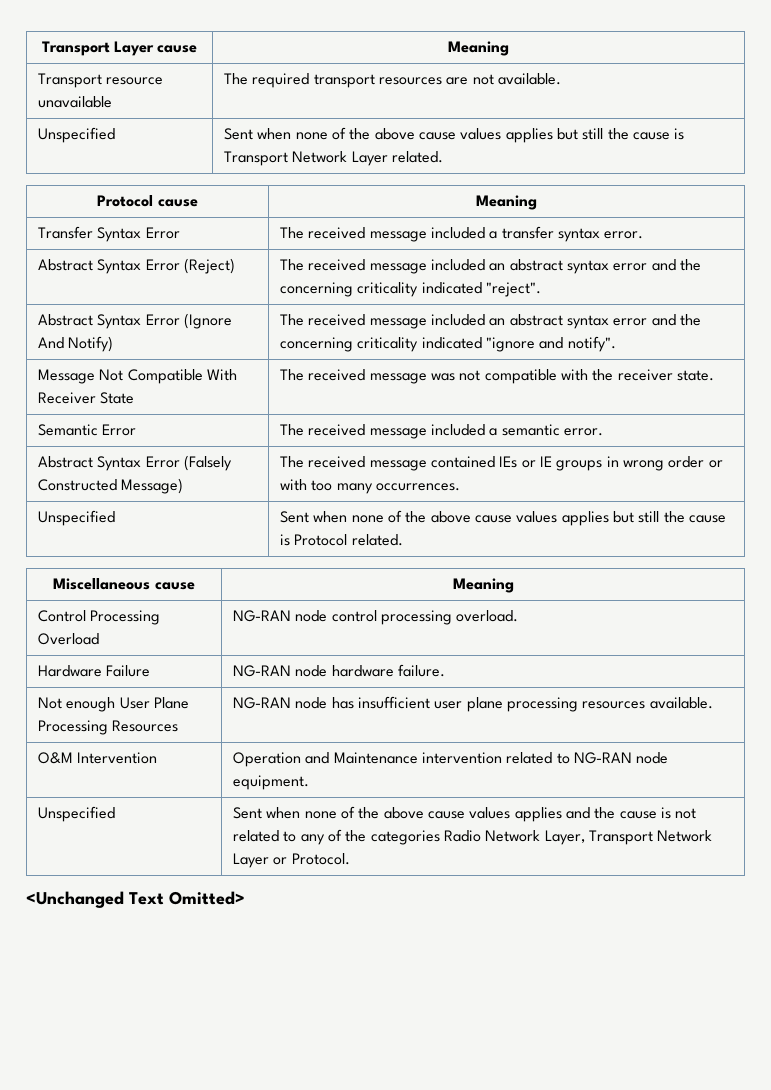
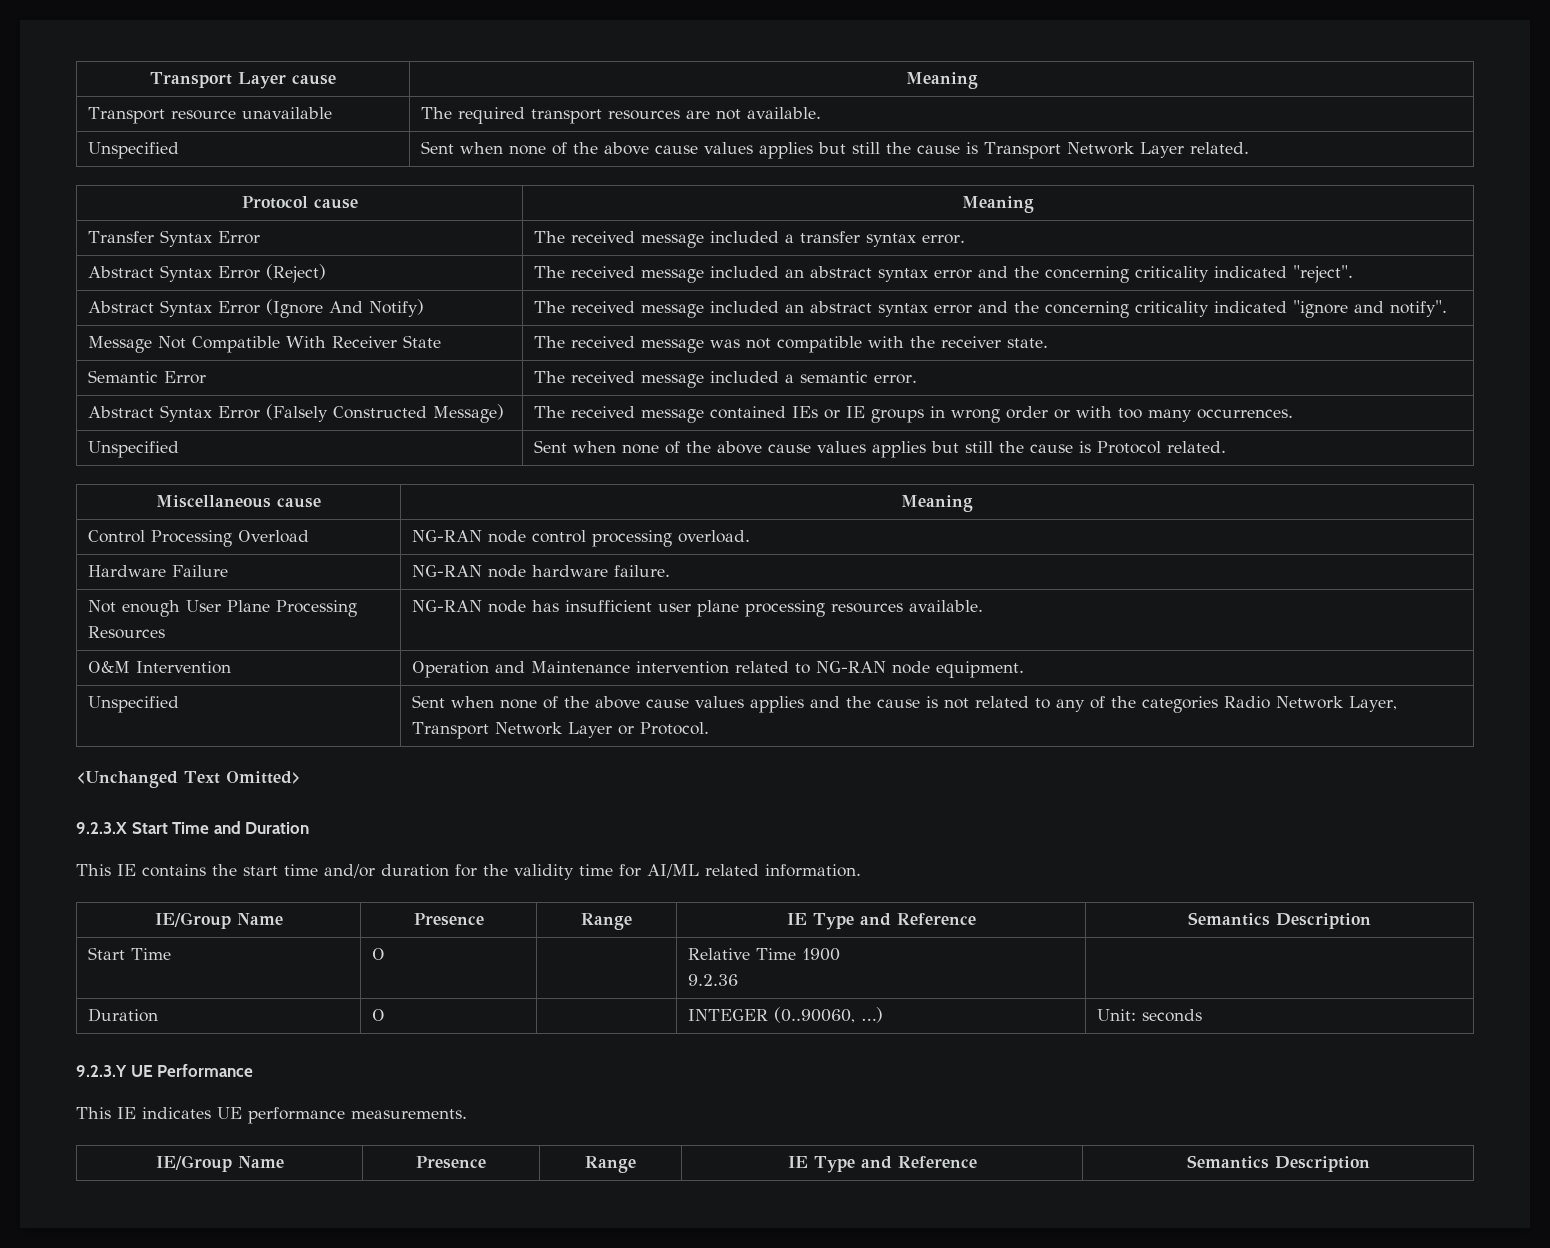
+ 9.2.3.X Start Time and Duration
+ This IE contains the start time and/or duration for the validity time for AI/ML related information.
+ IE/Group Name | Presence | Range | IE Type and Reference | Semantics Description
+ Start Time | O | | Relative Time 1900
+ 9.2.36 |
+ Duration | O | | INTEGER (0..90060, …) | Unit: seconds
+ 9.2.3.Y UE Performance
+ This IE indicates UE performance measurements.
+ IE/Group Name | Presence | Range | IE Type and Reference | Semantics Description

